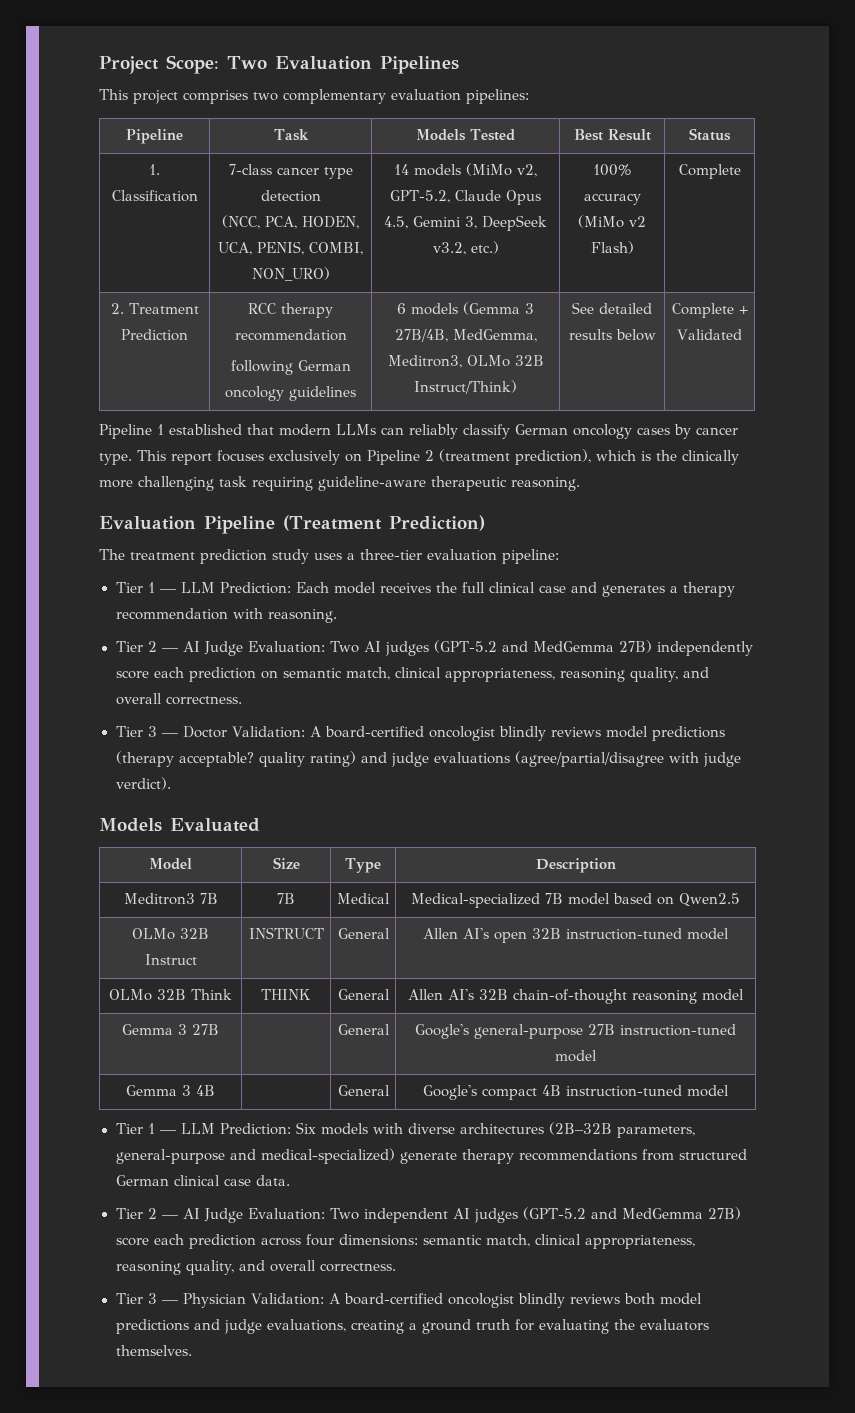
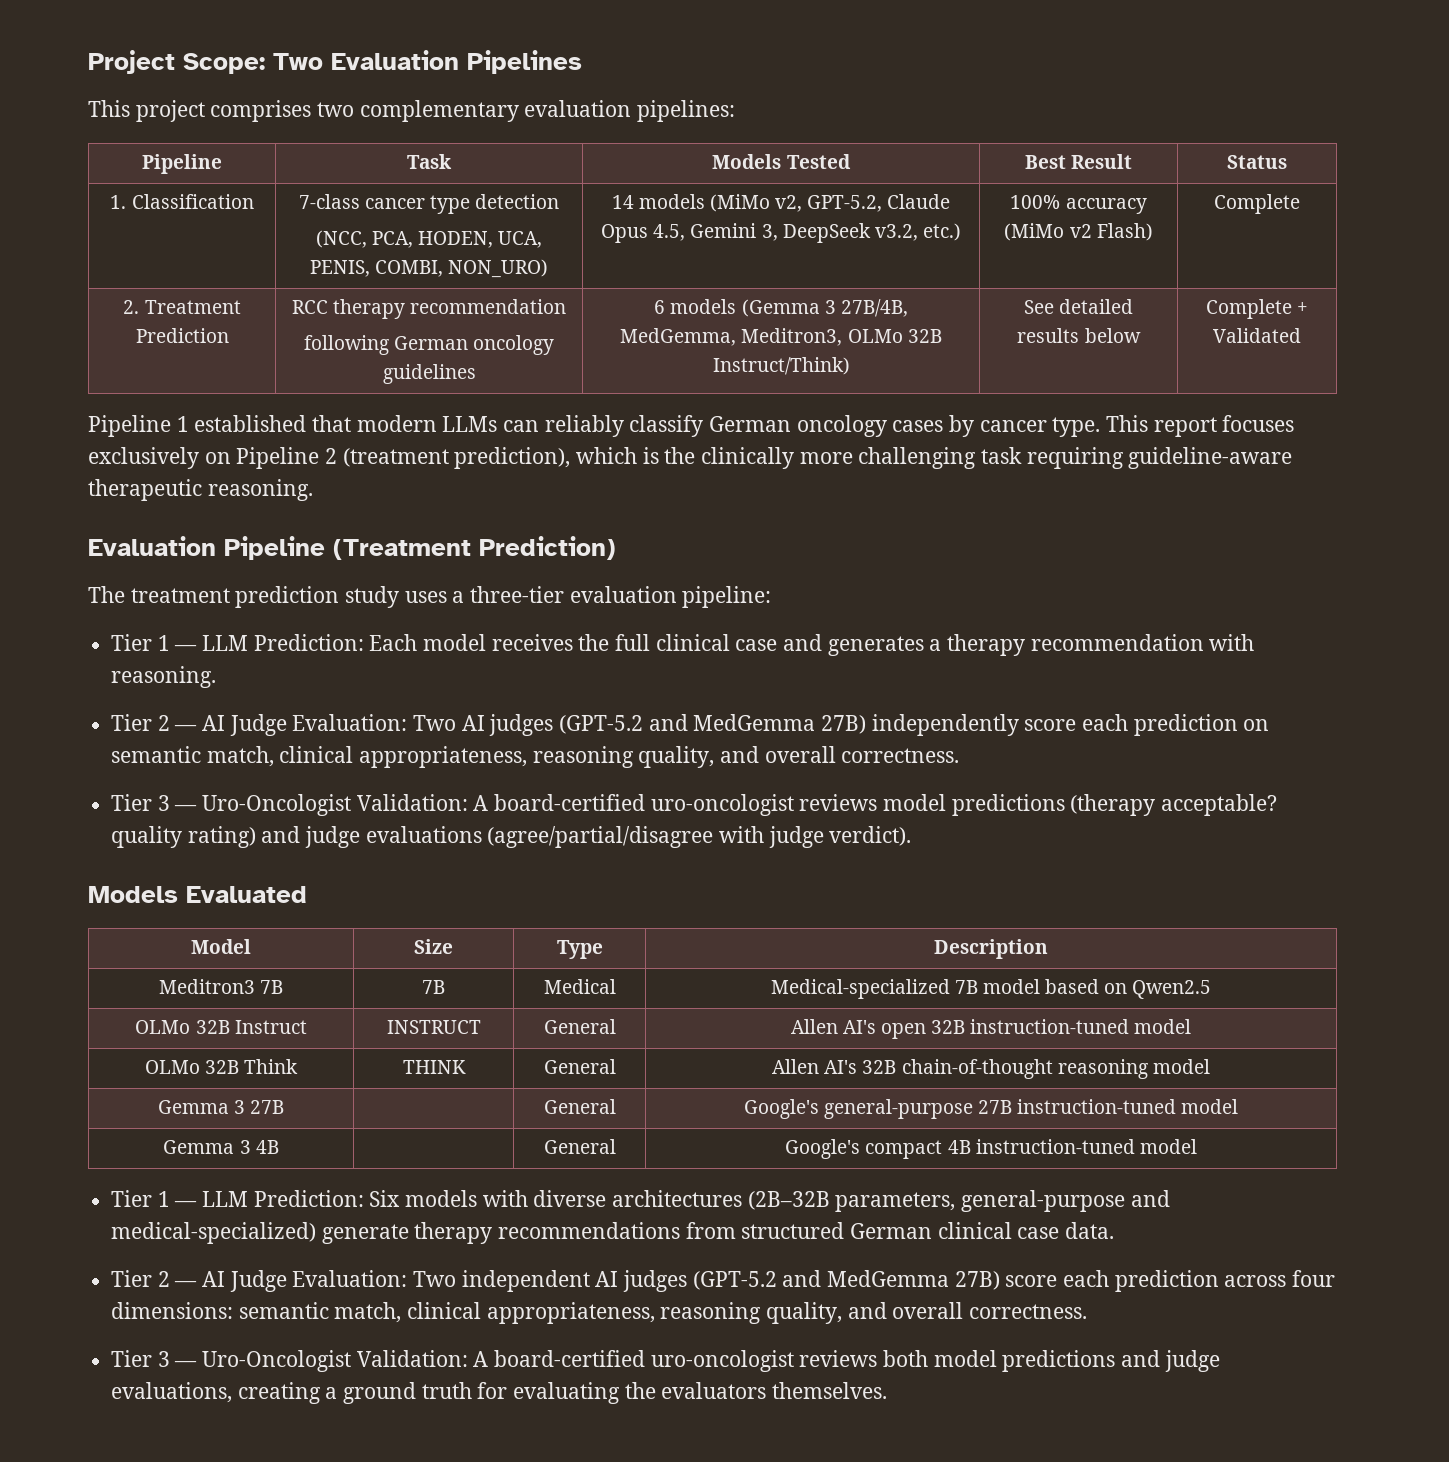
- Tier 3 — Doctor Validation: A board-certified oncologist blindly reviews model predictions (therapy acceptable? quality rating) and judge evaluations (agree/partial/disagree with judge verdict).
+ Tier 3 — Uro-Oncologist Validation: A board-certified uro-oncologist reviews model predictions (therapy acceptable? quality rating) and judge evaluations (agree/partial/disagree with judge verdict).
- Tier 3 — Physician Validation: A board-certified oncologist blindly reviews both model predictions and judge evaluations, creating a ground truth for evaluating the evaluators themselves.
+ Tier 3 — Uro-Oncologist Validation: A board-certified uro-oncologist reviews both model predictions and judge evaluations, creating a ground truth for evaluating the evaluators themselves.

